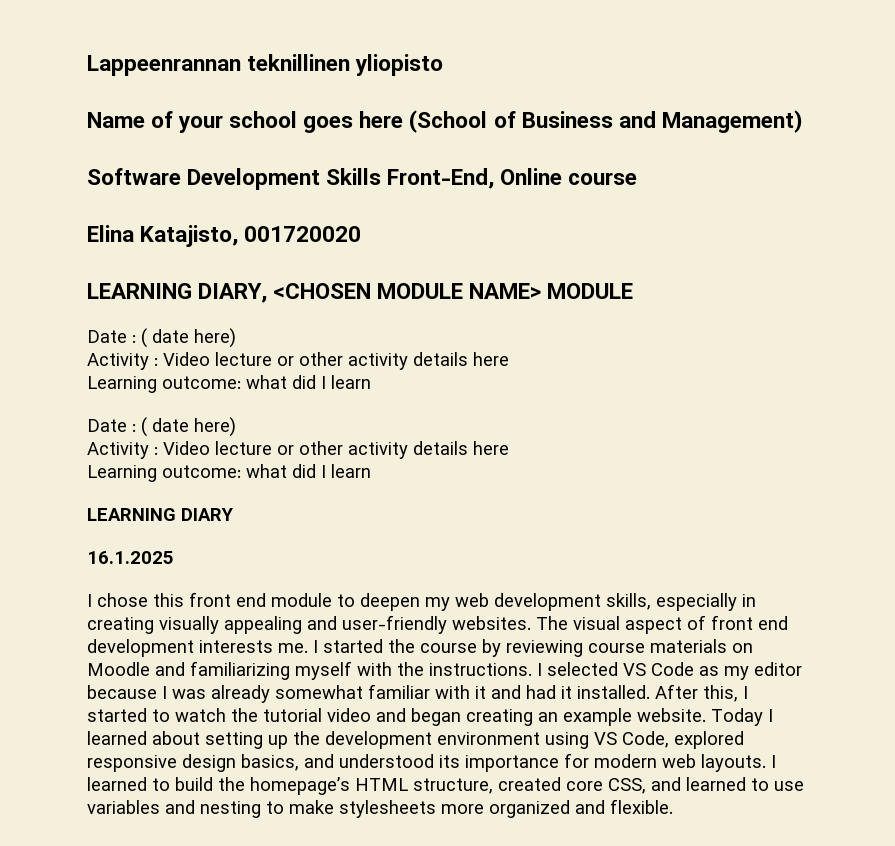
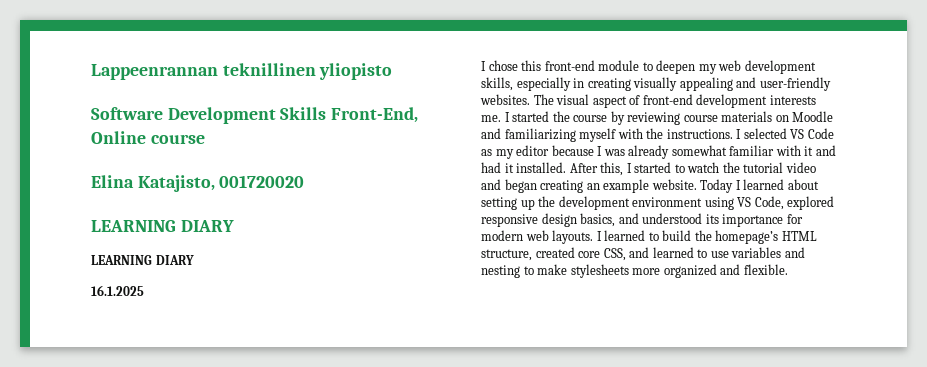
- Name of your school goes here (School of Business and Management)
  Elina Katajisto, 001720020
- LEARNING DIARY, <CHOSEN MODULE NAME> MODULE
- Date : ( date here)
- Activity : Video lecture or other activity details here
- Learning outcome: what did I learn
- Date : ( date here)
- Activity : Video lecture or other activity details here
- Learning outcome: what did I learn
+ LEARNING DIARY
- I chose this front end module to deepen my web development skills, especially in creating visually appealing and user-friendly websites.
+ I chose this front-end module to deepen my web development skills, especially in creating visually appealing and user-friendly websites.
- The visual aspect of front end development interests me.
+ The visual aspect of front-end development interests me.

